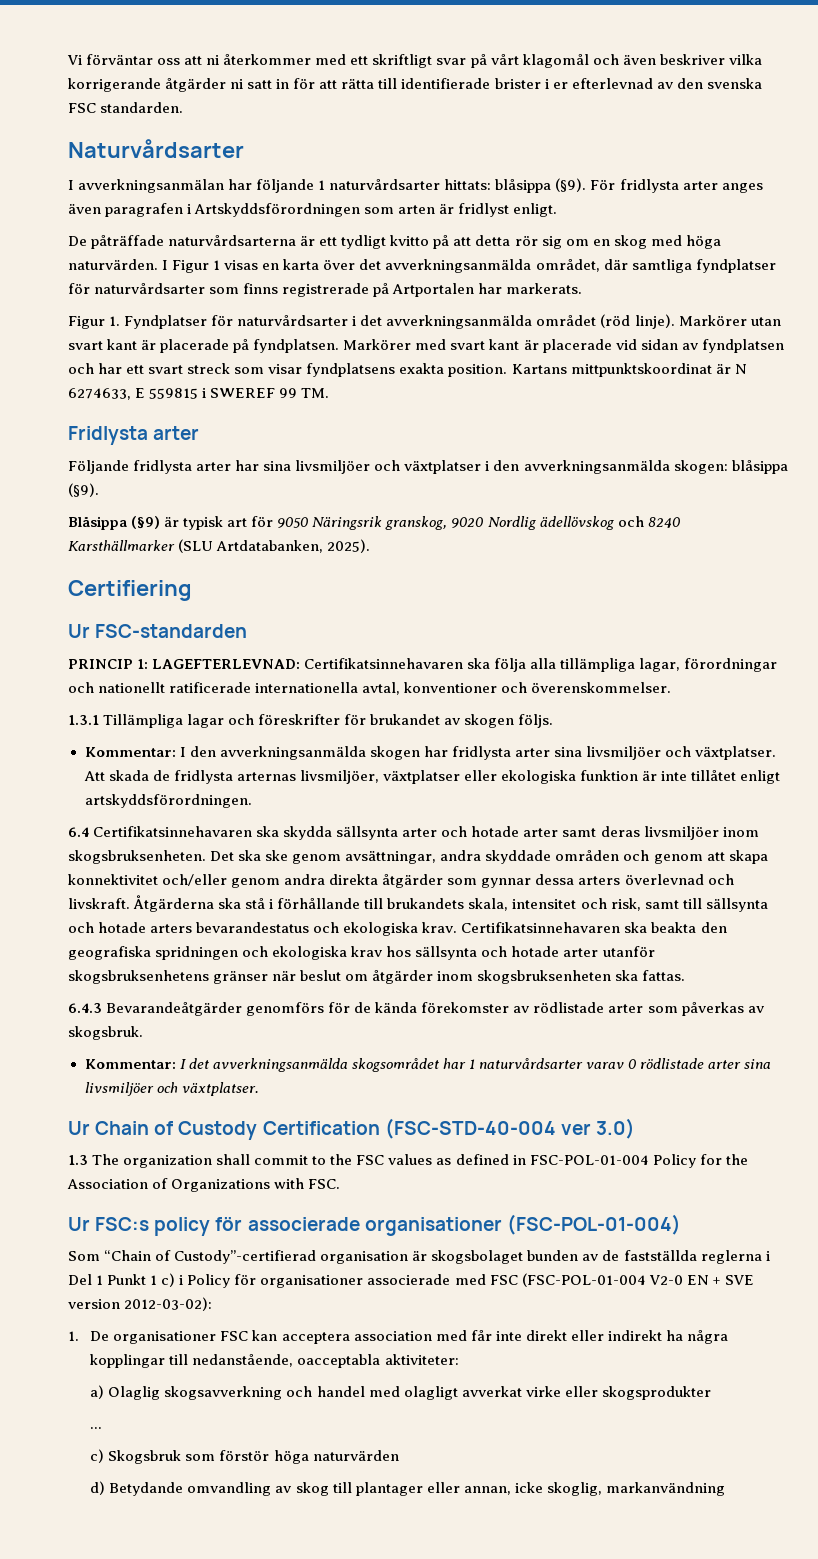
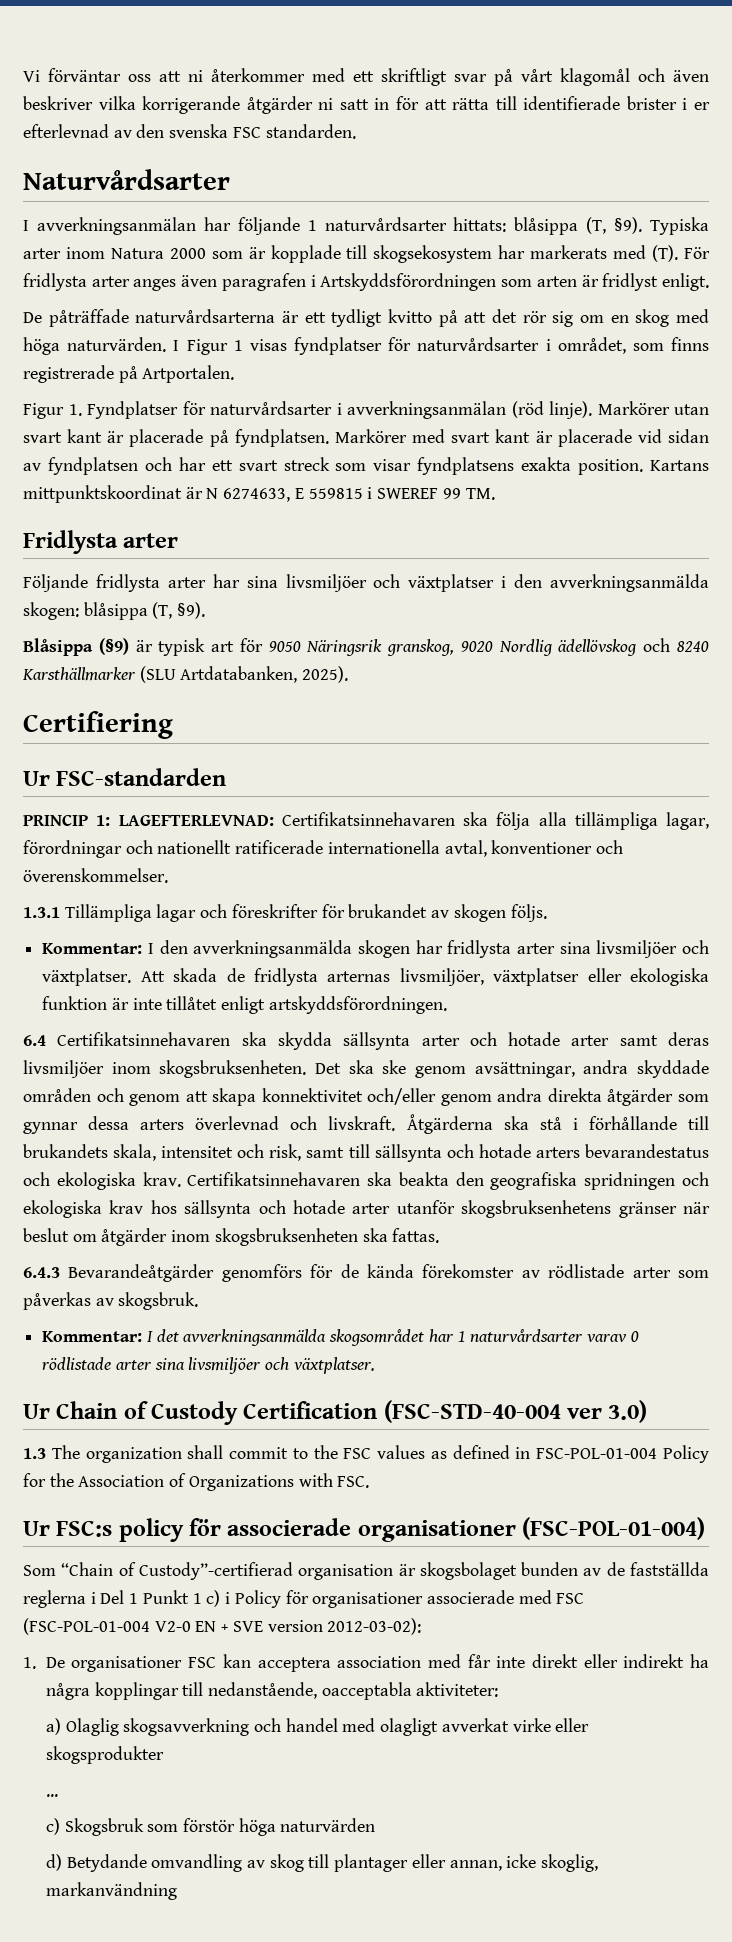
- I avverkningsanmälan har följande 1 naturvårdsarter hittats: blåsippa (§9). För fridlysta arter anges även paragrafen i Artskyddsförordningen som arten är fridlyst enligt.
+ I avverkningsanmälan har följande 1 naturvårdsarter hittats: blåsippa (T, §9). Typiska arter inom Natura 2000 som är kopplade till skogsekosystem har markerats med (T). För fridlysta arter anges även paragrafen i Artskyddsförordningen som arten är fridlyst enligt.
- De påträffade naturvårdsarterna är ett tydligt kvitto på att detta rör sig om en skog med höga naturvärden.
+ De påträffade naturvårdsarterna är ett tydligt kvitto på att det rör sig om en skog med höga naturvärden.
- I Figur 1 visas en karta över det avverkningsanmälda området, där samtliga fyndplatser för naturvårdsarter som finns registrerade på Artportalen har markerats.
+ I Figur 1 visas fyndplatser för naturvårdsarter i området, som finns registrerade på Artportalen.
- Figur 1. Fyndplatser för naturvårdsarter i det avverkningsanmälda området (röd linje).
+ Figur 1. Fyndplatser för naturvårdsarter i avverkningsanmälan (röd linje).
- Följande fridlysta arter har sina livsmiljöer och växtplatser i den avverkningsanmälda skogen: blåsippa (§9).
+ Följande fridlysta arter har sina livsmiljöer och växtplatser i den avverkningsanmälda skogen: blåsippa (T, §9).

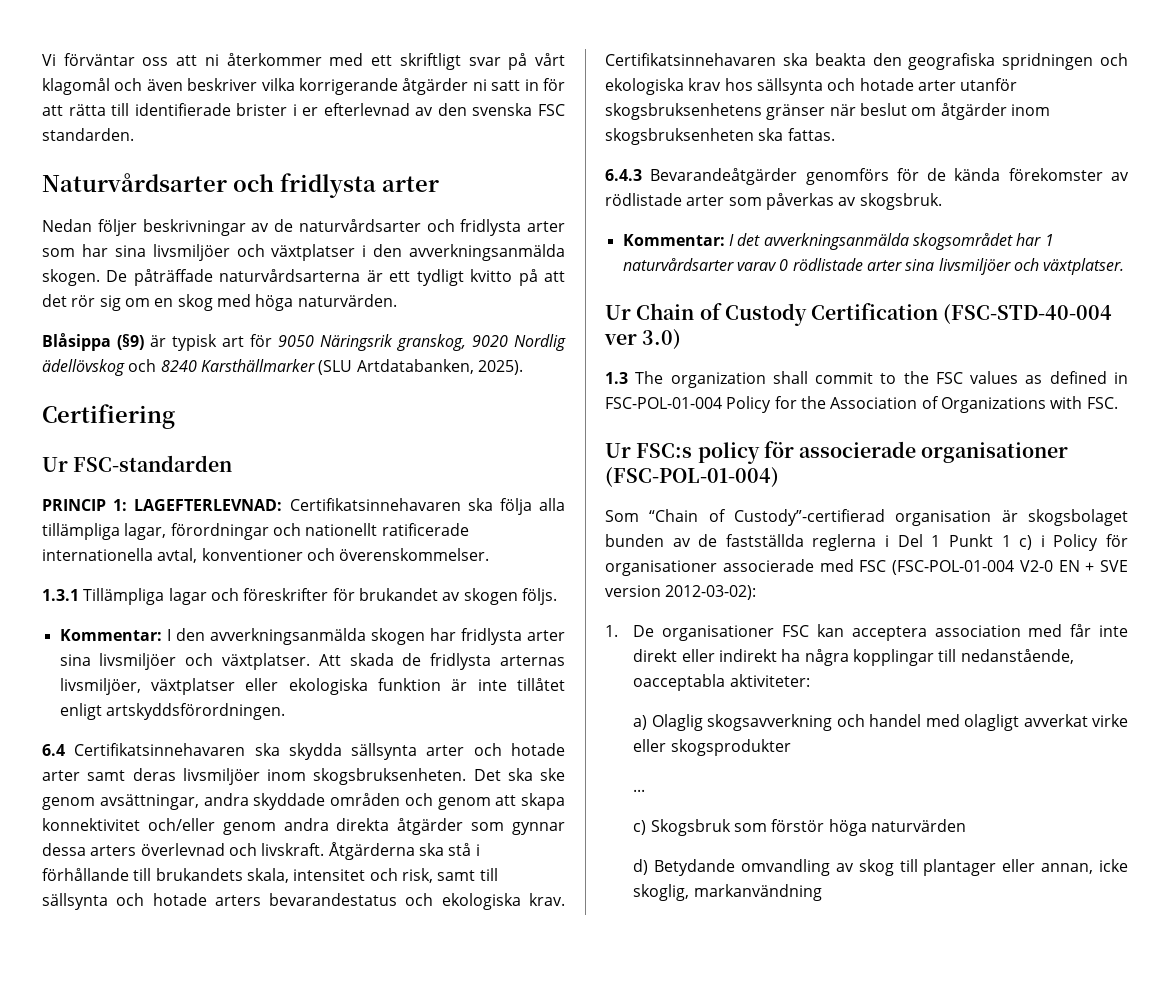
- Naturvårdsarter
- I avverkningsanmälan har följande 1 naturvårdsarter hittats: blåsippa (T, §9). Typiska arter inom Natura 2000 som är kopplade till skogsekosystem har markerats med (T). För fridlysta arter anges även paragrafen i Artskyddsförordningen som arten är fridlyst enligt.
- De påträffade naturvårdsarterna är ett tydligt kvitto på att det rör sig om en skog med höga naturvärden. I Figur 1 visas fyndplatser för naturvårdsarter i området, som finns registrerade på Artportalen.
- Figur 1. Fyndplatser för naturvårdsarter i avverkningsanmälan (röd linje). Markörer utan svart kant är placerade på fyndplatsen. Markörer med svart kant är placerade vid sidan av fyndplatsen och har ett svart streck som visar fyndplatsens exakta position. Kartans mittpunktskoordinat är N 6274633, E 559815 i SWEREF 99 TM.
- Fridlysta arter
- Följande fridlysta arter har sina livsmiljöer och växtplatser i den avverkningsanmälda skogen: blåsippa (T, §9).
+ Naturvårdsarter och fridlysta arter
+ Nedan följer beskrivningar av de naturvårdsarter och fridlysta arter som har sina livsmiljöer och växtplatser i den avverkningsanmälda skogen. De påträffade naturvårdsarterna är ett tydligt kvitto på att det rör sig om en skog med höga naturvärden.

